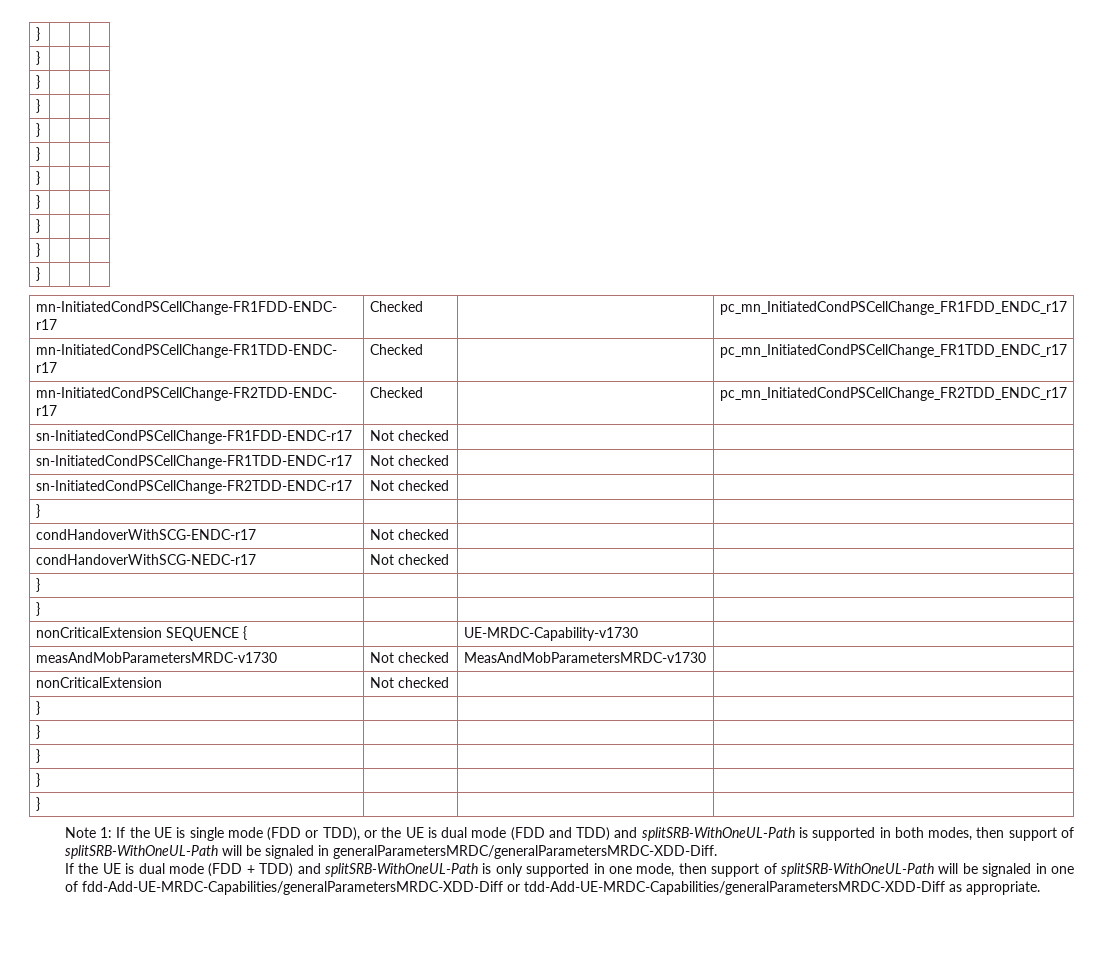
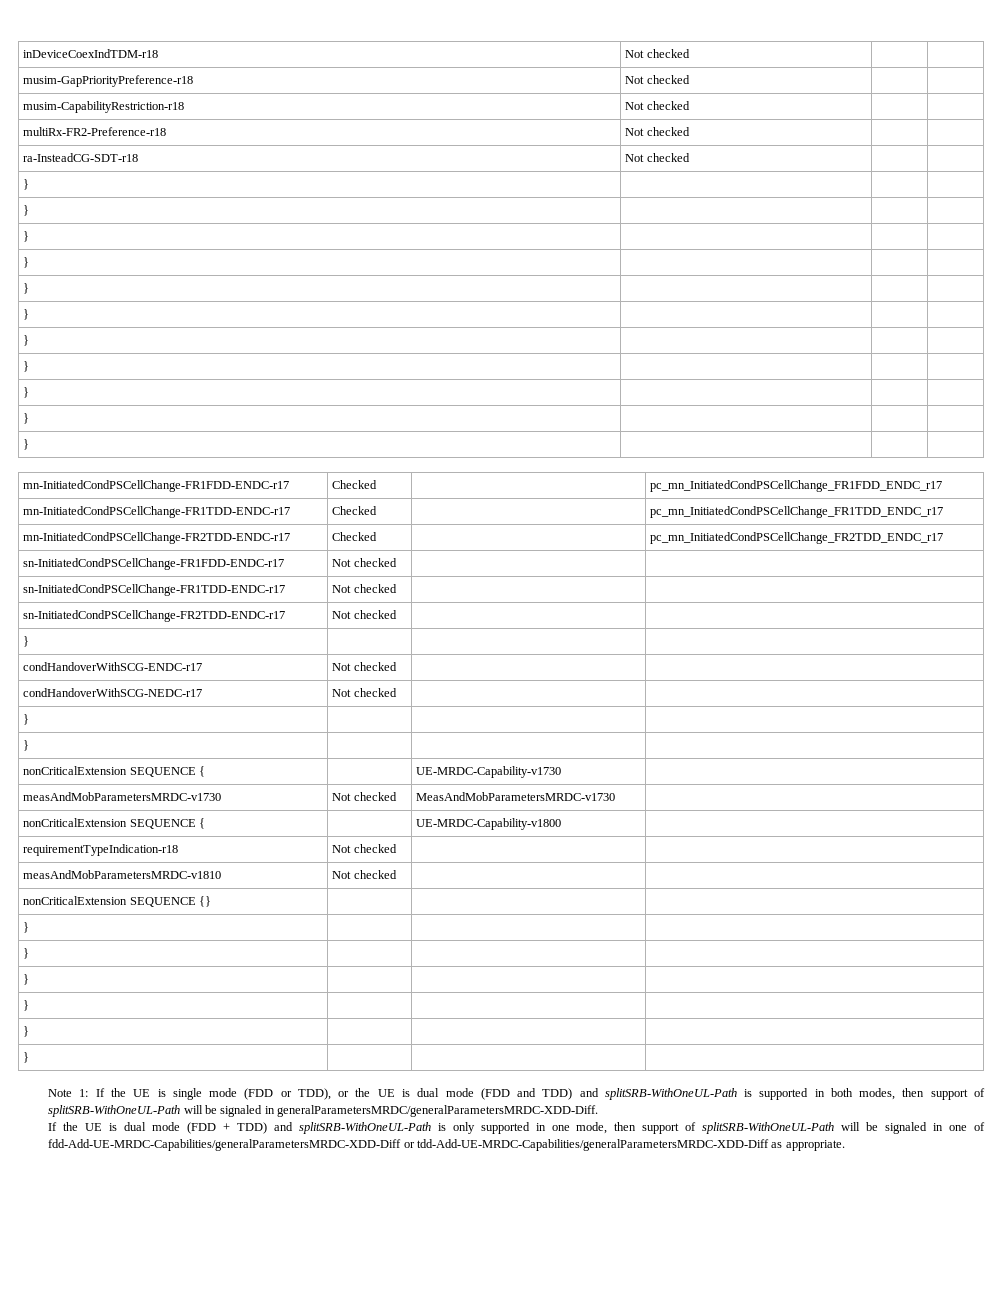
+ inDeviceCoexIndTDM-r18 | Not checked | |
+ musim-GapPriorityPreference-r18 | Not checked | |
+ musim-CapabilityRestriction-r18 | Not checked | |
+ multiRx-FR2-Preference-r18 | Not checked | |
+ ra-InsteadCG-SDT-r18 | Not checked | |
- nonCriticalExtension | Not checked | |
+ nonCriticalExtension SEQUENCE { | | UE-MRDC-Capability-v1800 |
+ requirementTypeIndication-r18 | Not checked | |
+ measAndMobParametersMRDC-v1810 | Not checked | |
+ nonCriticalExtension SEQUENCE {} | | |
+ } | | |

